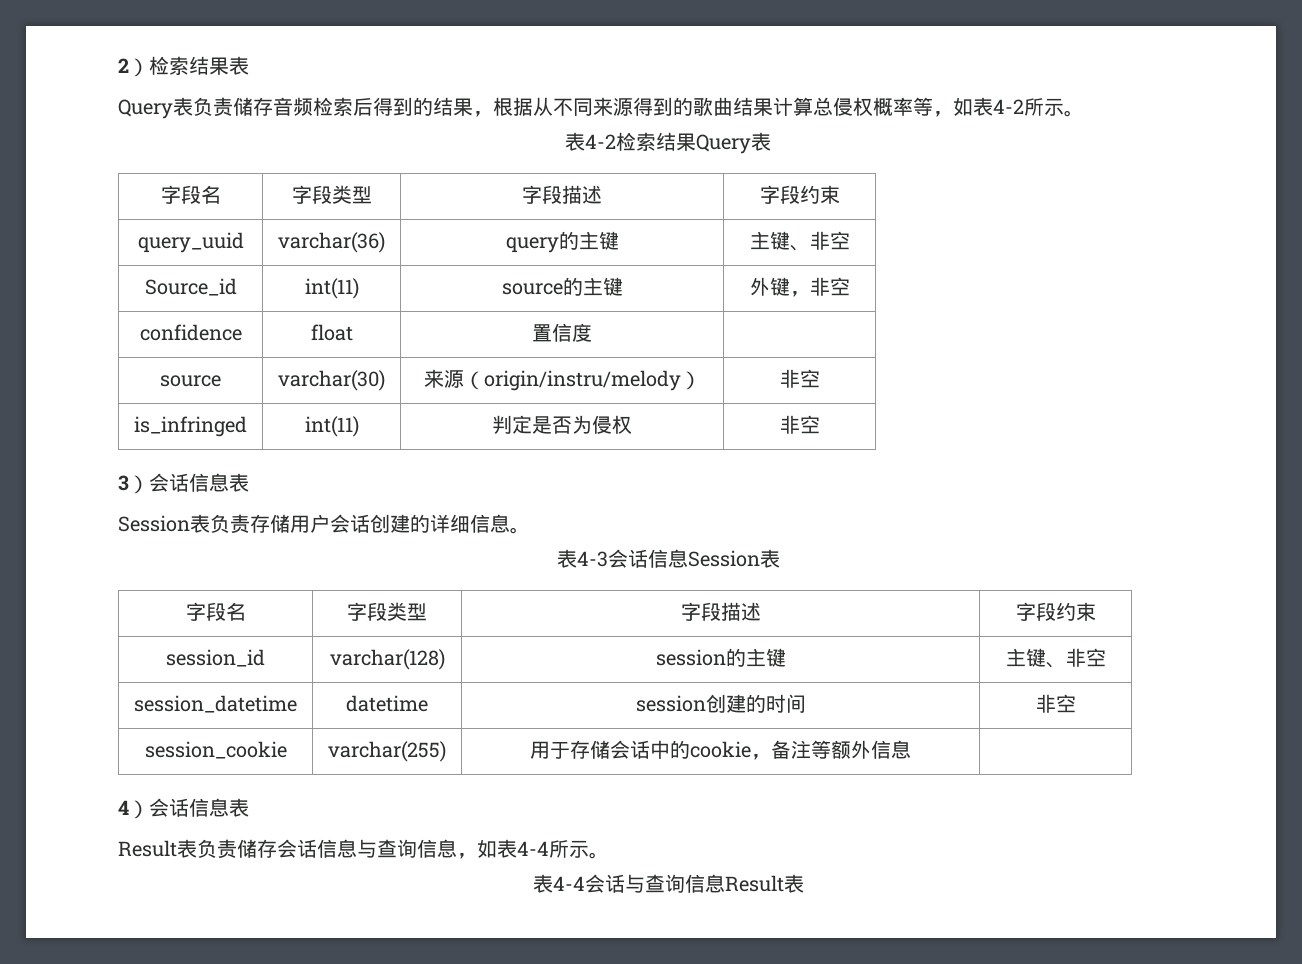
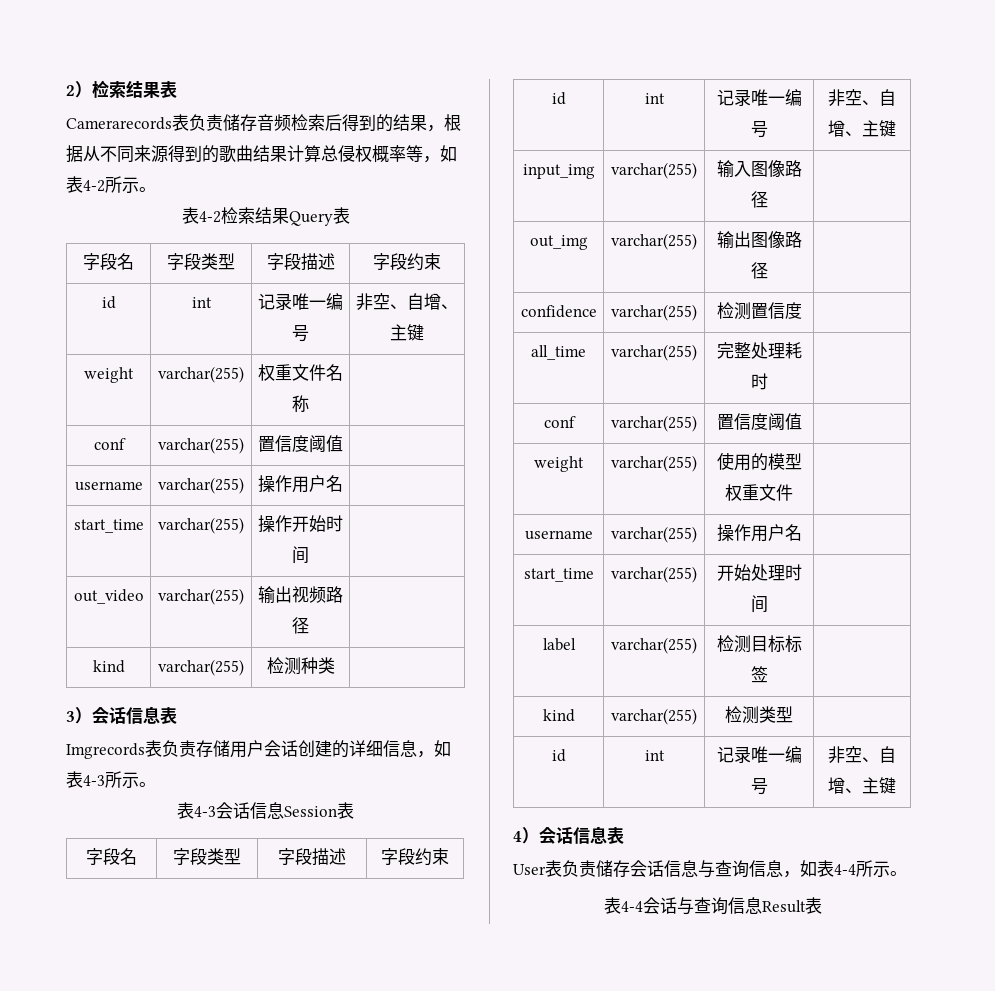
- Query表负责储存音频检索后得到的结果，根据从不同来源得到的歌曲结果计算总侵权概率等，如表4-2所示。
+ Camerarecords表负责储存音频检索后得到的结果，根据从不同来源得到的歌曲结果计算总侵权概率等，如表4-2所示。
  表4-2检索结果Query表
  字段名 | 字段类型 | 字段描述 | 字段约束
- query_uuid | varchar(36) | query的主键 | 主键、非空
- Source_id | int(11) | source的主键 | 外键，非空
- confidence | float | 置信度 |
- source | varchar(30) | 来源（origin/instru/melody） | 非空
- is_infringed | int(11) | 判定是否为侵权 | 非空
+ id | int | 记录唯一编号 | 非空、自增、主键
+ weight | varchar(255) | 权重文件名称 |
+ conf | varchar(255) | 置信度阈值 |
+ username | varchar(255) | 操作用户名 |
+ start_time | varchar(255) | 操作开始时间 |
+ out_video | varchar(255) | 输出视频路径 |
+ kind | varchar(255) | 检测种类 |
- Session表负责存储用户会话创建的详细信息。
+ Imgrecords表负责存储用户会话创建的详细信息，如表4-3所示。
  表4-3会话信息Session表
  字段名 | 字段类型 | 字段描述 | 字段约束
- session_id | varchar(128) | session的主键 | 主键、非空
- session_datetime | datetime | session创建的时间 | 非空
- session_cookie | varchar(255) | 用于存储会话中的cookie，备注等额外信息 |
+ id | int | 记录唯一编号 | 非空、自增、主键
+ input_img | varchar(255) | 输入图像路径 |
+ out_img | varchar(255) | 输出图像路径 |
+ confidence | varchar(255) | 检测置信度 |
+ all_time | varchar(255) | 完整处理耗时 |
+ conf | varchar(255) | 置信度阈值 |
+ weight | varchar(255) | 使用的模型权重文件 |
+ username | varchar(255) | 操作用户名 |
+ start_time | varchar(255) | 开始处理时间 |
+ label | varchar(255) | 检测目标标签 |
+ kind | varchar(255) | 检测类型 |
+ id | int | 记录唯一编号 | 非空、自增、主键
- Result表负责储存会话信息与查询信息，如表4-4所示。
+ User表负责储存会话信息与查询信息，如表4-4所示。

